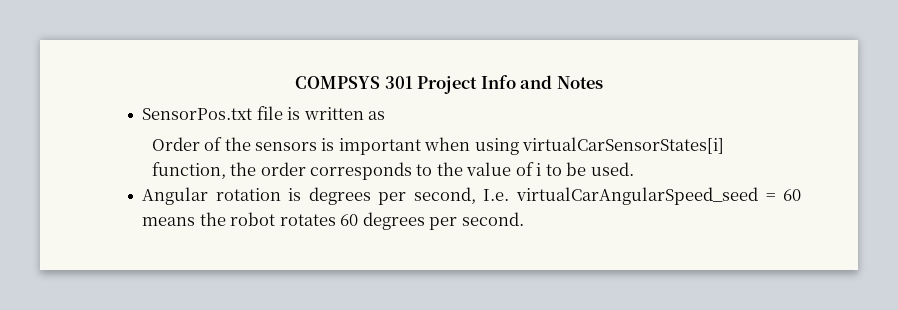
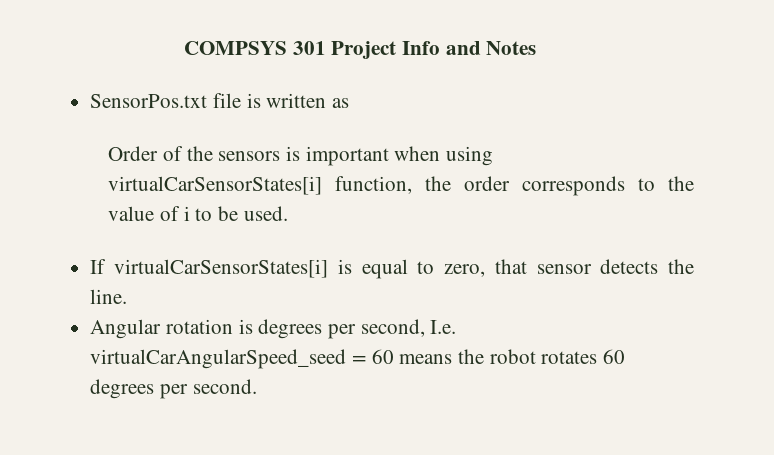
+ If virtualCarSensorStates[i] is equal to zero, that sensor detects the line.

